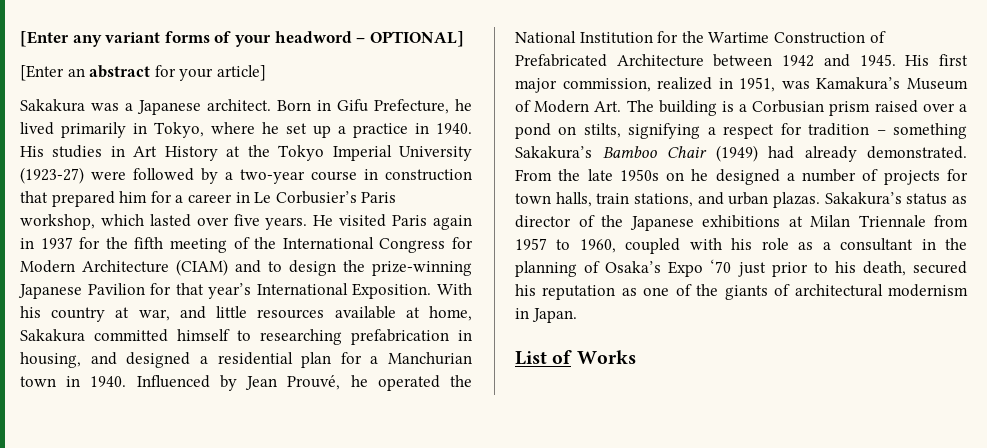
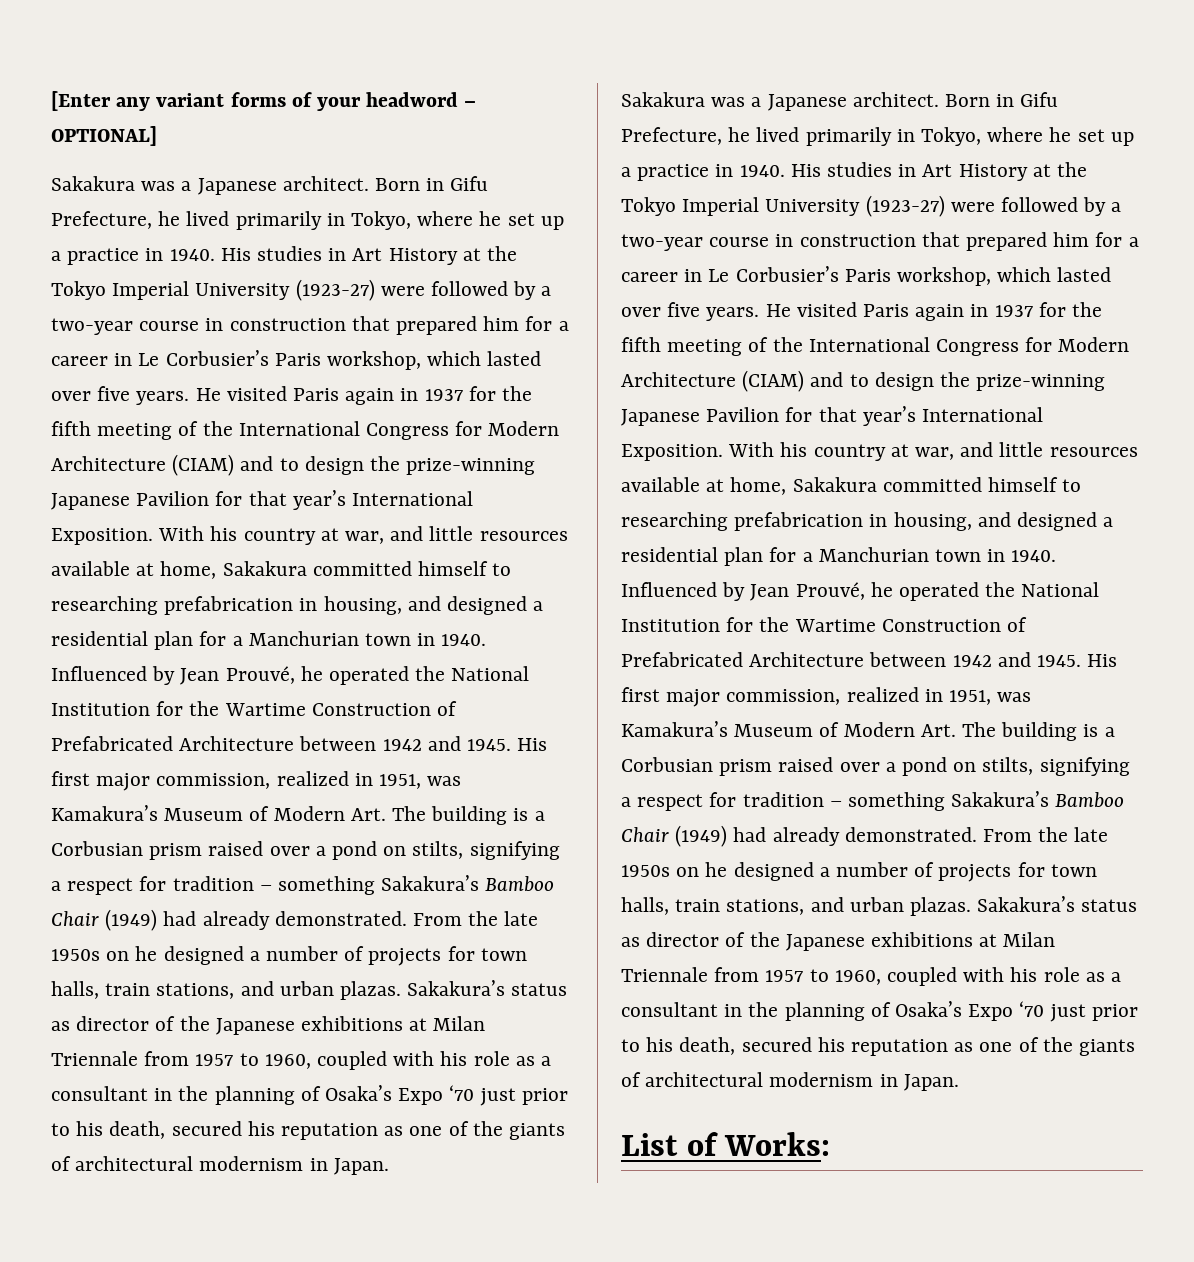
  [Enter any variant forms of your headword – OPTIONAL]
- [Enter an abstract for your article]
+ Sakakura was a Japanese architect. Born in Gifu Prefecture, he lived primarily in Tokyo, where he set up a practice in 1940. His studies in Art History at the Tokyo Imperial University (1923-27) were followed by a two-year course in construction that prepared him for a career in Le Corbusier’s Paris workshop, which lasted over five years. He visited Paris again in 1937 for the fifth meeting of the International Congress for Modern Architecture (CIAM) and to design the prize-winning Japanese Pavilion for that year’s International Exposition. With his country at war, and little resources available at home, Sakakura committed himself to researching prefabrication in housing, and designed a residential plan for a Manchurian town in 1940. Influenced by Jean Prouvé, he operated the National Institution for the Wartime Construction of Prefabricated Architecture between 1942 and 1945. His first major commission, realized in 1951, was Kamakura’s Museum of Modern Art. The building is a Corbusian prism raised over a pond on stilts, signifying a respect for tradition – something Sakakura’s Bamboo Chair (1949) had already demonstrated. From the late 1950s on he designed a number of projects for town halls, train stations, and urban plazas. Sakakura’s status as director of the Japanese exhibitions at Milan Triennale from 1957 to 1960, coupled with his role as a consultant in the planning of Osaka’s Expo ‘70 just prior to his death, secured his reputation as one of the giants of architectural modernism in Japan.
- List of Works
+ List of Works:

